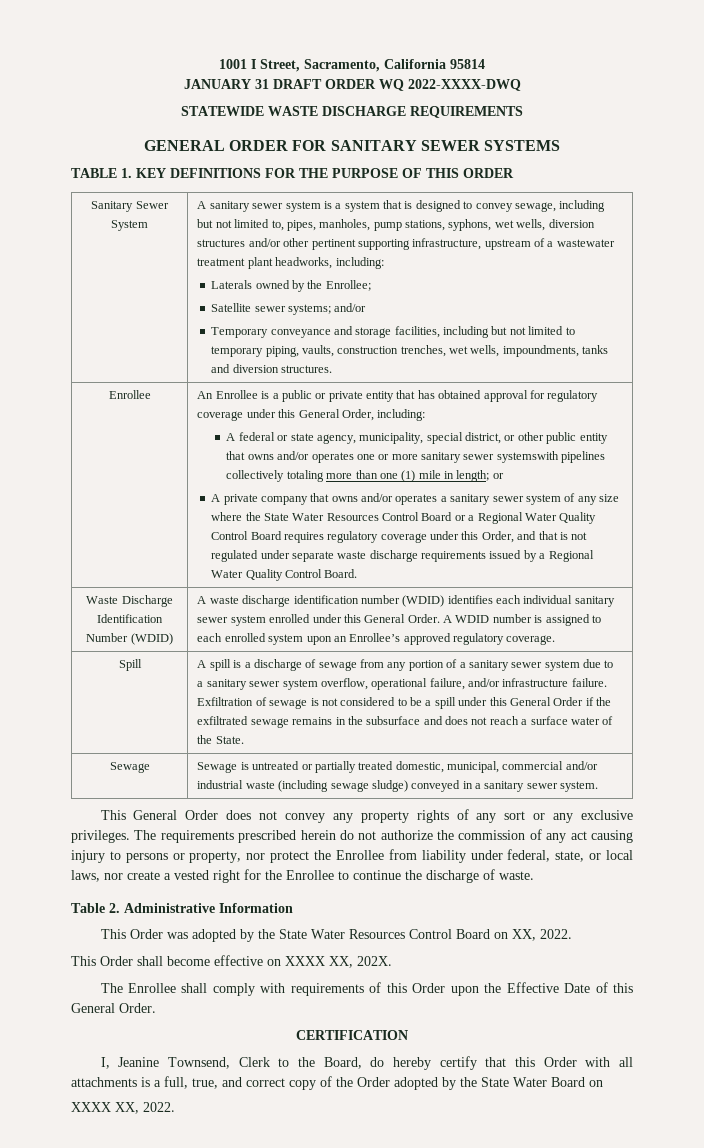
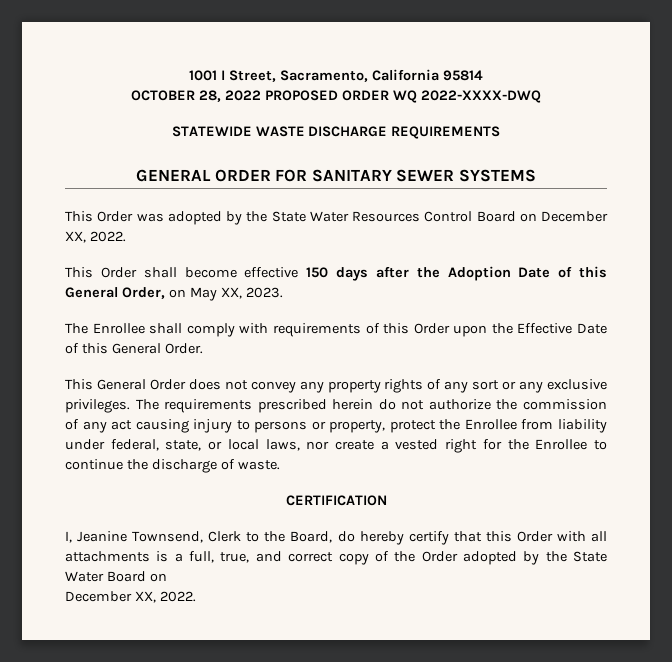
- JANUARY 31 DRAFT ORDER WQ 2022-XXXX-DWQ
+ OCTOBER 28, 2022 PROPOSED ORDER WQ 2022-XXXX-DWQ
- TABLE 1. KEY DEFINITIONS FOR THE PURPOSE OF THIS ORDER
- Sanitary Sewer System | A sanitary sewer system is a system that is designed to convey sewage, including but not limited to, pipes, manholes, pump stations, syphons, wet wells, diversion structures and/or other pertinent supporting infrastructure, upstream of a wastewater treatment plant headworks, including:
- Laterals owned by the Enrollee;
- Satellite sewer systems; and/or
- Temporary conveyance and storage facilities, including but not limited to temporary piping, vaults, construction trenches, wet wells, impoundments, tanks and diversion structures.
- Enrollee | An Enrollee is a public or private entity that has obtained approval for regulatory coverage under this General Order, including:
- A federal or state agency, municipality, special district, or other public entity that owns and/or operates one or more sanitary sewer systemswith pipelines collectively totaling more than one (1) mile in length; or
- A private company that owns and/or operates a sanitary sewer system of any size where the State Water Resources Control Board or a Regional Water Quality Control Board requires regulatory coverage under this Order, and that is not regulated under separate waste discharge requirements issued by a Regional Water Quality Control Board.
- Waste Discharge Identification Number (WDID) | A waste discharge identification number (WDID) identifies each individual sanitary sewer system enrolled under this General Order. A WDID number is assigned to each enrolled system upon an Enrollee’s approved regulatory coverage.
- Spill | A spill is a discharge of sewage from any portion of a sanitary sewer system due to a sanitary sewer system overflow, operational failure, and/or infrastructure failure. Exfiltration of sewage is not considered to be a spill under this General Order if the exfiltrated sewage remains in the subsurface and does not reach a surface water of the State.
- Sewage | Sewage is untreated or partially treated domestic, municipal, commercial and/or industrial waste (including sewage sludge) conveyed in a sanitary sewer system.
+ This Order was adopted by the State Water Resources Control Board on December XX, 2022.
+ This Order shall become effective 150 days after the Adoption Date of this General Order, on May XX, 2023.
+ The Enrollee shall comply with requirements of this Order upon the Effective Date of this General Order.
- The requirements prescribed herein do not authorize the commission of any act causing injury to persons or property, nor protect the Enrollee from liability under federal, state, or local laws, nor create a vested right for the Enrollee to continue the discharge of waste.
+ The requirements prescribed herein do not authorize the commission of any act causing injury to persons or property, protect the Enrollee from liability under federal, state, or local laws, nor create a vested right for the Enrollee to continue the discharge of waste.
- Table 2. Administrative Information
- This Order was adopted by the State Water Resources Control Board on XX, 2022.
- This Order shall become effective on XXXX XX, 202X.
- The Enrollee shall comply with requirements of this Order upon the Effective Date of this General Order.
  I, Jeanine Townsend, Clerk to the Board, do hereby certify that this Order with all attachments is a full, true, and correct copy of the Order adopted by the State Water Board on
- XXXX XX, 2022.
+ December XX, 2022.

